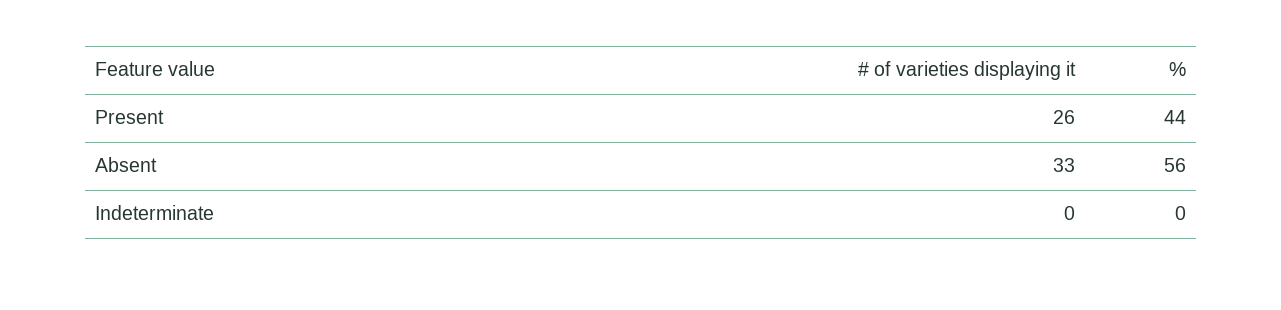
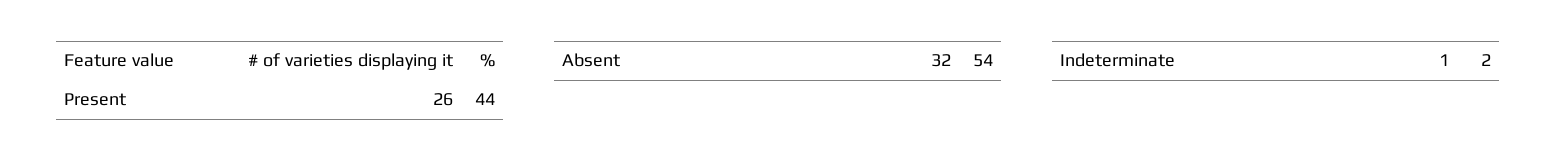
- Absent | 33 | 56
+ Absent | 32 | 54
- Indeterminate | 0 | 0
+ Indeterminate | 1 | 2

